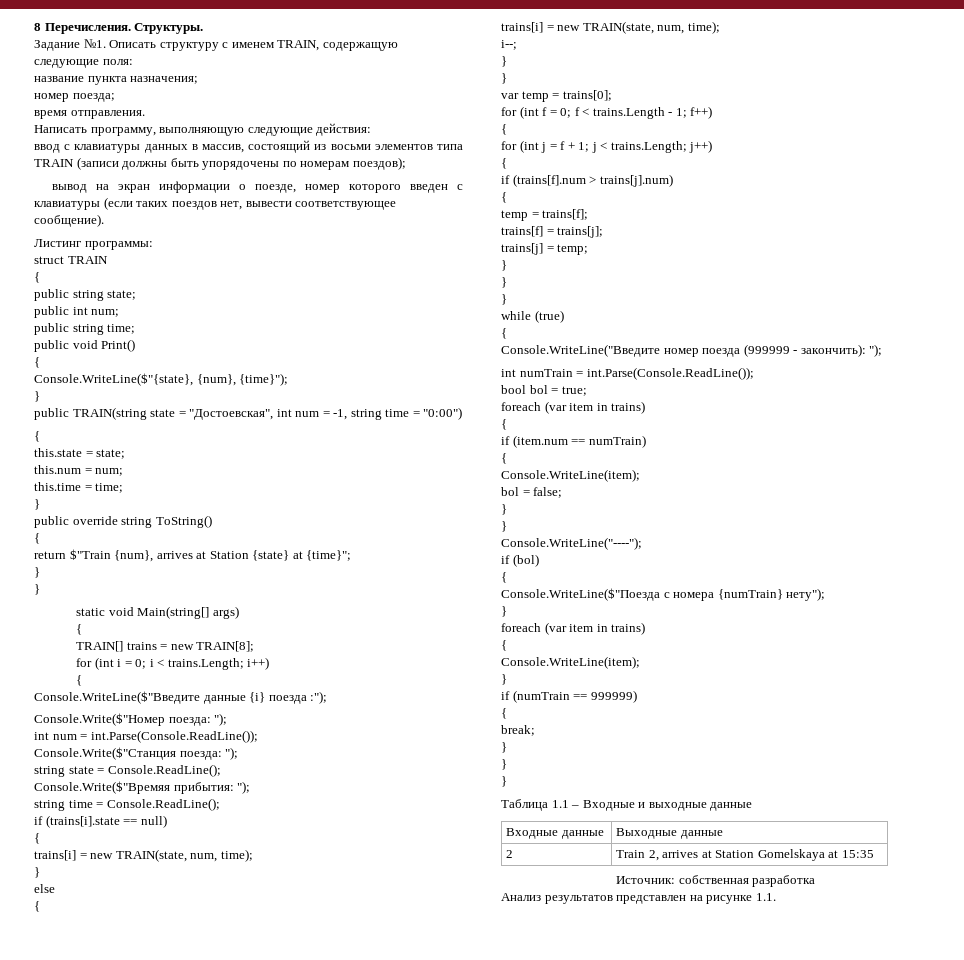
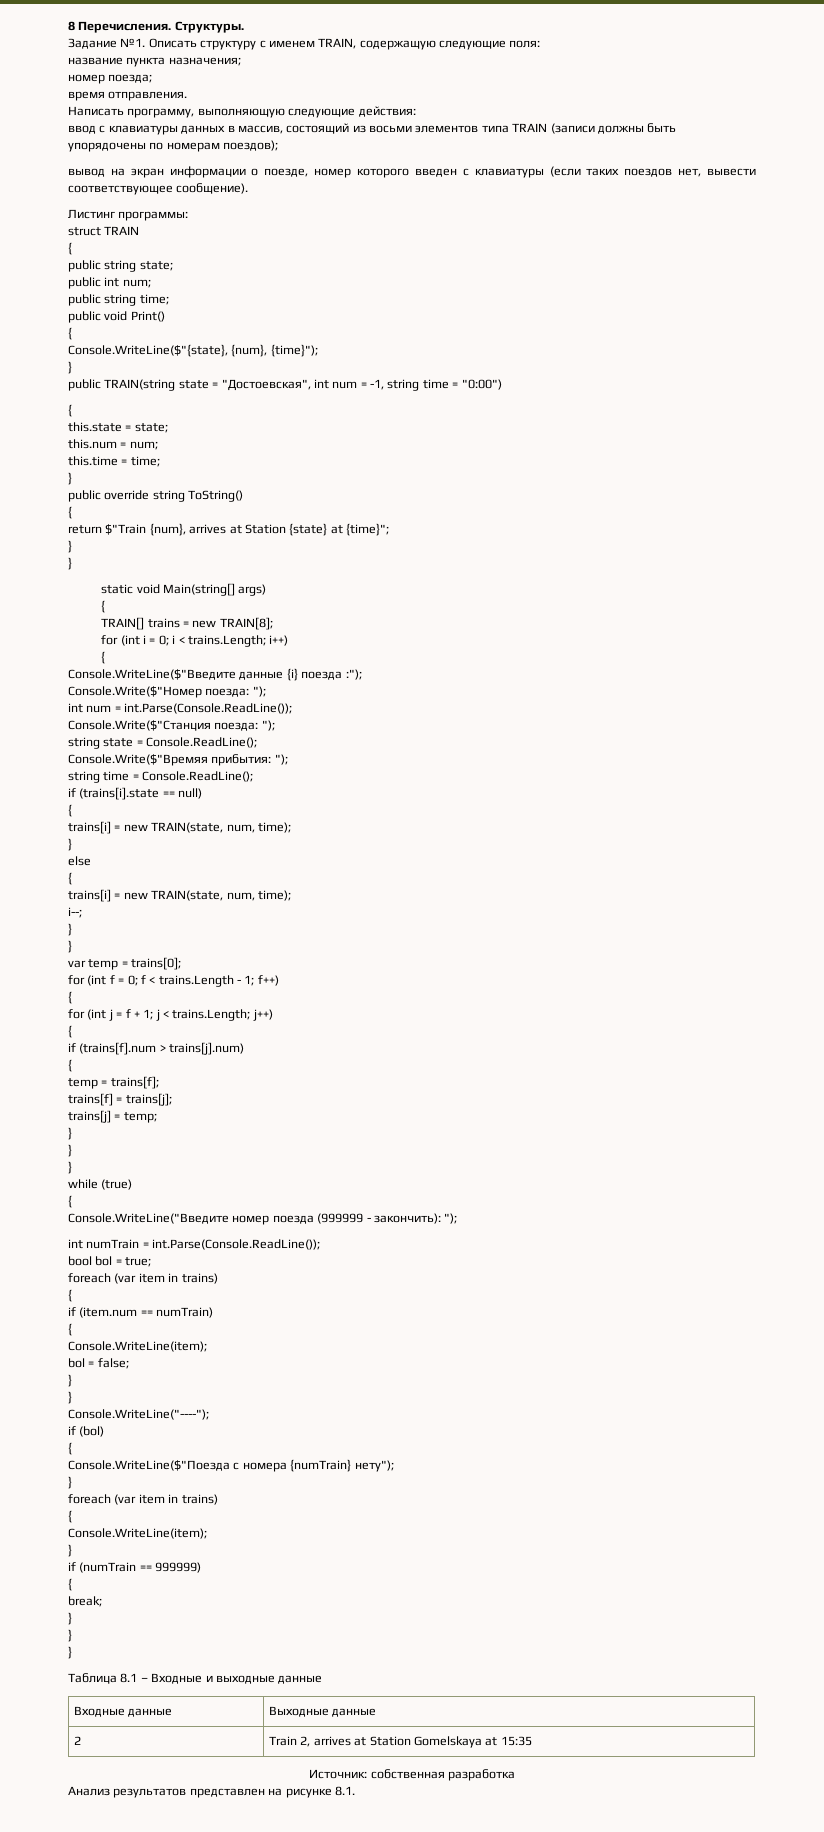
- Таблица 1.1 – Входные и выходные данные
+ Таблица 8.1 – Входные и выходные данные
- Анализ результатов представлен на рисунке 1.1.
+ Анализ результатов представлен на рисунке 8.1.

